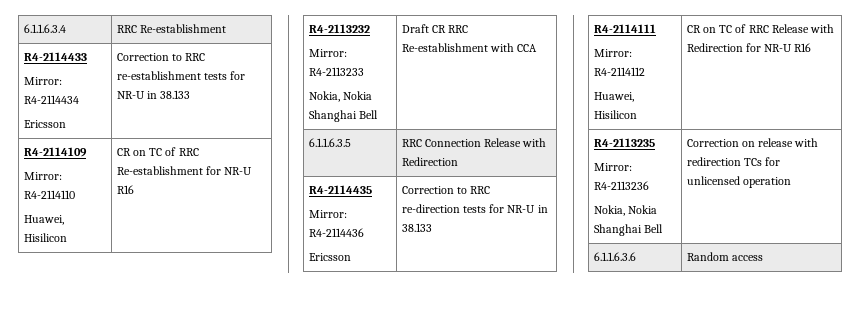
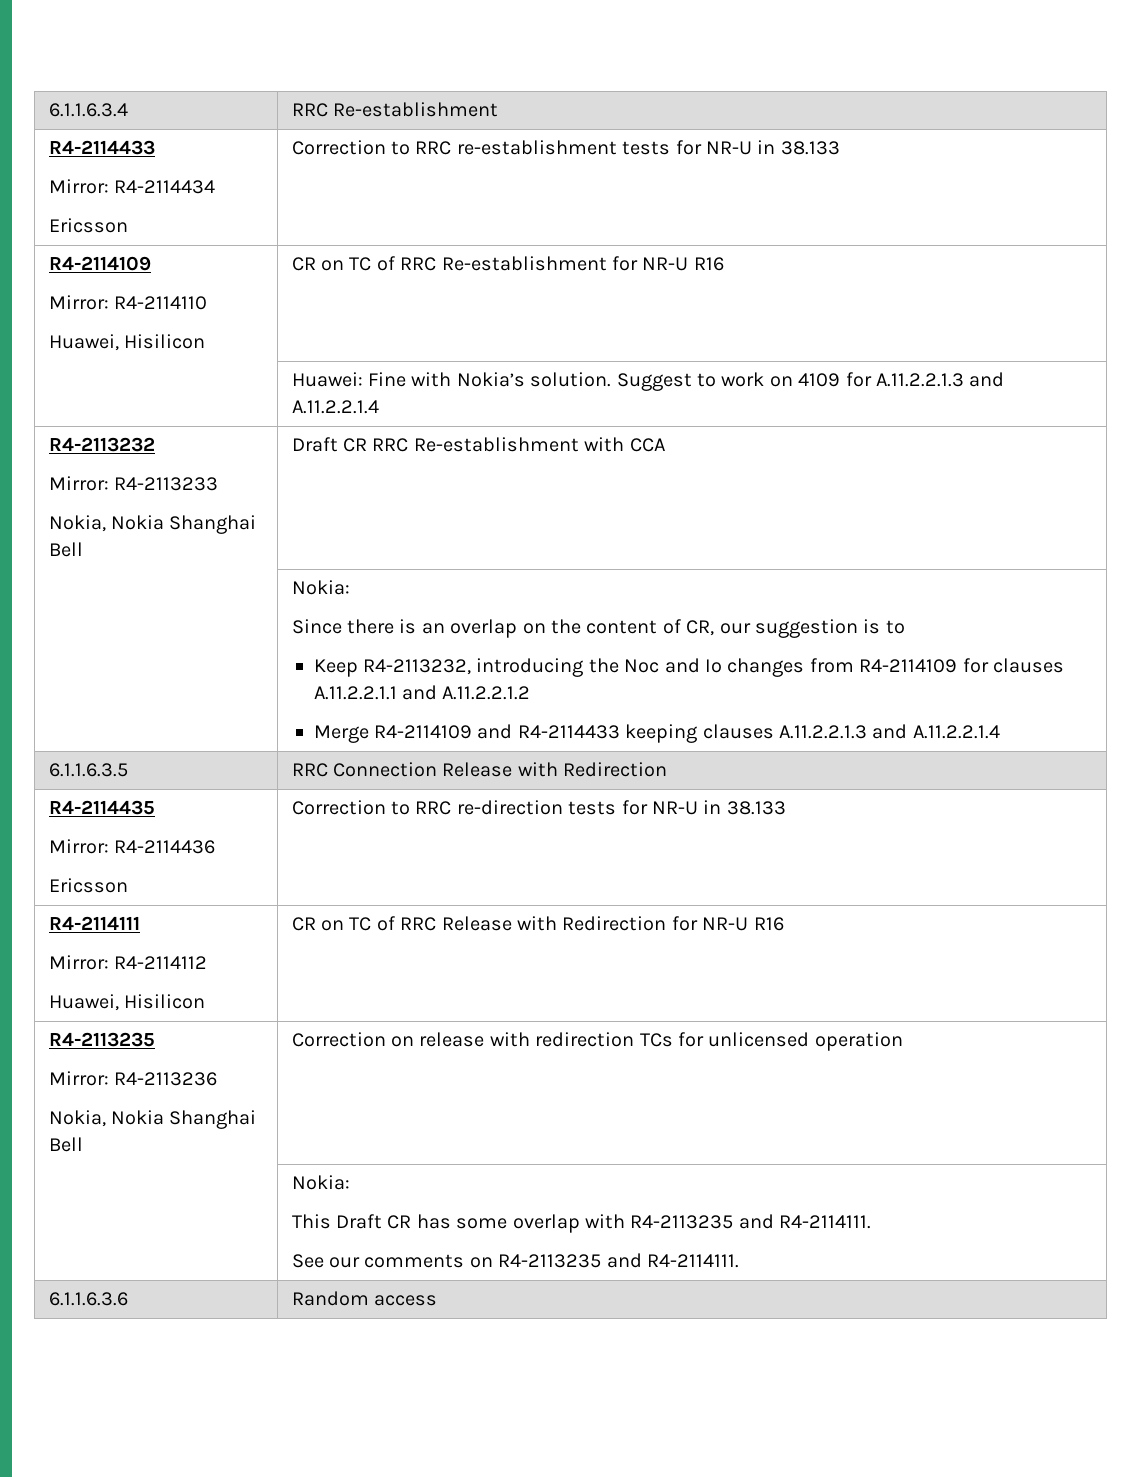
+ | Huawei: Fine with Nokia’s solution. Suggest to work on 4109 for A.11.2.2.1.3 and A.11.2.2.1.4
  R4-2113232
  Mirror: R4-2113233
  Nokia, Nokia Shanghai Bell | Draft CR RRC Re-establishment with CCA
+ | Nokia:
+ Since there is an overlap on the content of CR, our suggestion is to
+ Keep R4-2113232, introducing the Noc and Io changes from R4-2114109 for clauses A.11.2.2.1.1 and A.11.2.2.1.2
+ Merge R4-2114109 and R4-2114433 keeping clauses A.11.2.2.1.3 and A.11.2.2.1.4
  R4-2114111
  Mirror: R4-2114112
  Huawei, Hisilicon | CR on TC of RRC Release with Redirection for NR-U R16
  R4-2113235
  Mirror: R4-2113236
  Nokia, Nokia Shanghai Bell | Correction on release with redirection TCs for unlicensed operation
+ | Nokia:
+ This Draft CR has some overlap with R4-2113235 and R4-2114111.
+ See our comments on R4-2113235 and R4-2114111.

